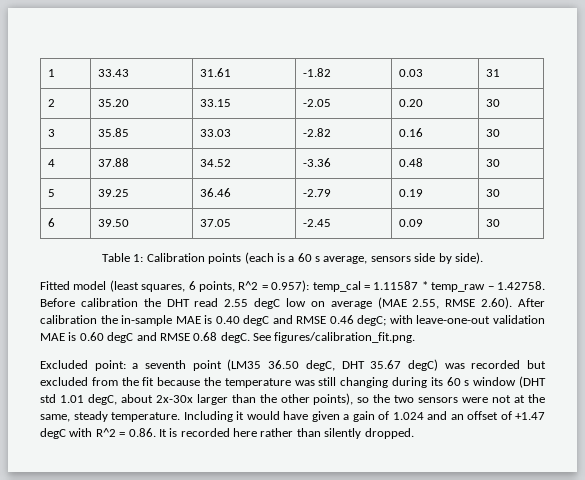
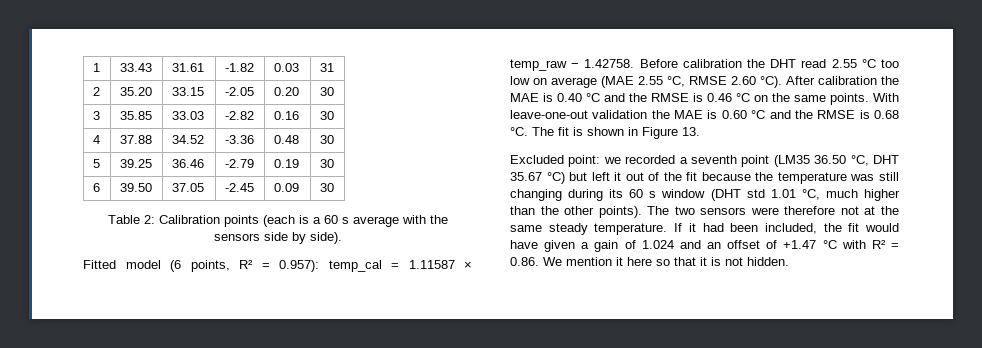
- Table 1: Calibration points (each is a 60 s average, sensors side by side).
+ Table 2: Calibration points (each is a 60 s average with the sensors side by side).
- Fitted model (least squares, 6 points, R^2 = 0.957): temp_cal = 1.11587 * temp_raw − 1.42758. Before calibration the DHT read 2.55 degC low on average (MAE 2.55, RMSE 2.60). After calibration the in-sample MAE is 0.40 degC and RMSE 0.46 degC; with leave-one-out validation MAE is 0.60 degC and RMSE 0.68 degC. See figures/calibration_fit.png.
+ Fitted model (6 points, R² = 0.957): temp_cal = 1.11587 × temp_raw − 1.42758. Before calibration the DHT read 2.55 °C too low on average (MAE 2.55 °C, RMSE 2.60 °C). After calibration the MAE is 0.40 °C and the RMSE is 0.46 °C on the same points. With leave-one-out validation the MAE is 0.60 °C and the RMSE is 0.68 °C. The fit is shown in Figure 13.
- Excluded point: a seventh point (LM35 36.50 degC, DHT 35.67 degC) was recorded but excluded from the fit because the temperature was still changing during its 60 s window (DHT std 1.01 degC, about 2x-30x larger than the other points), so the two sensors were not at the same, steady temperature.
+ Excluded point: we recorded a seventh point (LM35 36.50 °C, DHT 35.67 °C) but left it out of the fit because the temperature was still changing during its 60 s window (DHT std 1.01 °C, much higher than the other points). The two sensors were therefore not at the same steady temperature.
- Including it would have given a gain of 1.024 and an offset of +1.47 degC with R^2 = 0.86. It is recorded here rather than silently dropped.
+ If it had been included, the fit would have given a gain of 1.024 and an offset of +1.47 °C with R² = 0.86. We mention it here so that it is not hidden.

